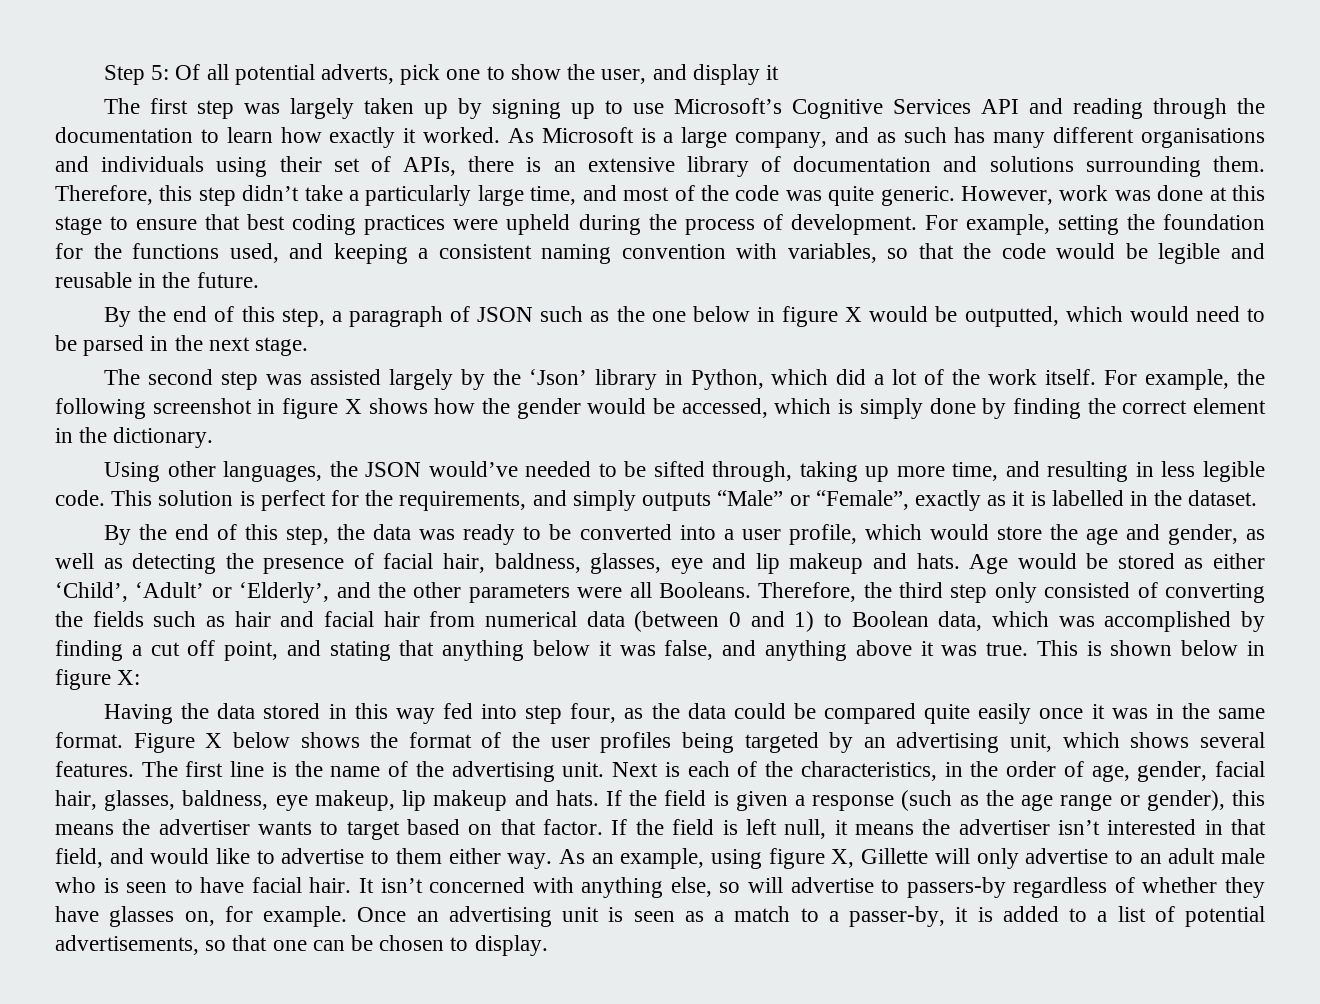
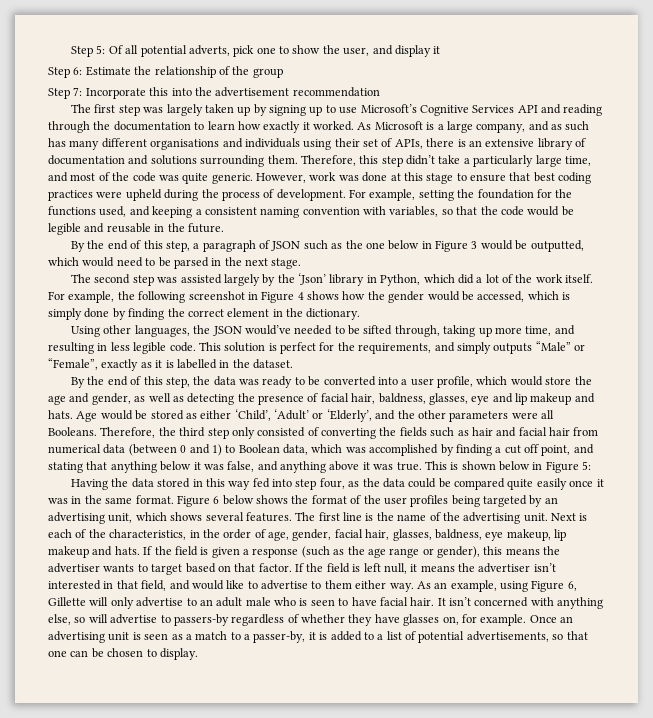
+ Step 6: Estimate the relationship of the group
+ Step 7: Incorporate this into the advertisement recommendation
- By the end of this step, a paragraph of JSON such as the one below in figure X would be outputted, which would need to be parsed in the next stage.
+ By the end of this step, a paragraph of JSON such as the one below in Figure 3 would be outputted, which would need to be parsed in the next stage.
- For example, the following screenshot in figure X shows how the gender would be accessed, which is simply done by finding the correct element in the dictionary.
+ For example, the following screenshot in Figure 4 shows how the gender would be accessed, which is simply done by finding the correct element in the dictionary.
- This is shown below in figure X:
+ This is shown below in Figure 5:
- Figure X below shows the format of the user profiles being targeted by an advertising unit, which shows several features.
+ Figure 6 below shows the format of the user profiles being targeted by an advertising unit, which shows several features.
- As an example, using figure X, Gillette will only advertise to an adult male who is seen to have facial hair.
+ As an example, using Figure 6, Gillette will only advertise to an adult male who is seen to have facial hair.

